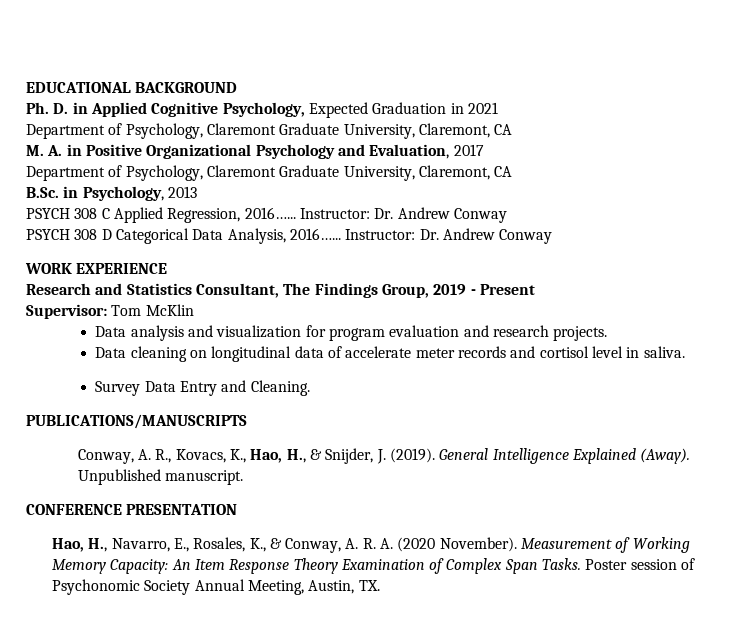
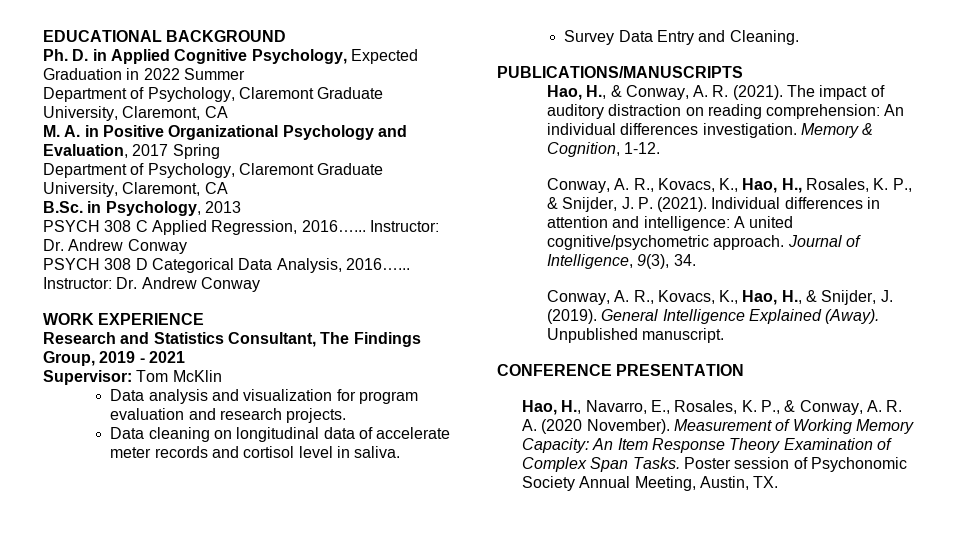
- Ph. D. in Applied Cognitive Psychology, Expected Graduation in 2021
+ Ph. D. in Applied Cognitive Psychology, Expected Graduation in 2022 Summer
- M. A. in Positive Organizational Psychology and Evaluation, 2017
+ M. A. in Positive Organizational Psychology and Evaluation, 2017 Spring
- Research and Statistics Consultant, The Findings Group, 2019 - Present
+ Research and Statistics Consultant, The Findings Group, 2019 - 2021
+ Hao, H., & Conway, A. R. (2021). The impact of auditory distraction on reading comprehension: An individual differences investigation. Memory & Cognition, 1-12.
+ Conway, A. R., Kovacs, K., Hao, H., Rosales, K. P., & Snijder, J. P. (2021). Individual differences in attention and intelligence: A united cognitive/psychometric approach. Journal of Intelligence, 9(3), 34.
- Hao, H., Navarro, E., Rosales, K., & Conway, A. R. A. (2020 November).
+ Hao, H., Navarro, E., Rosales, K. P., & Conway, A. R. A. (2020 November).

